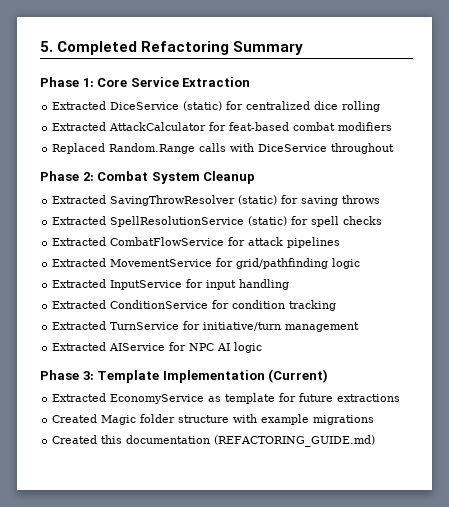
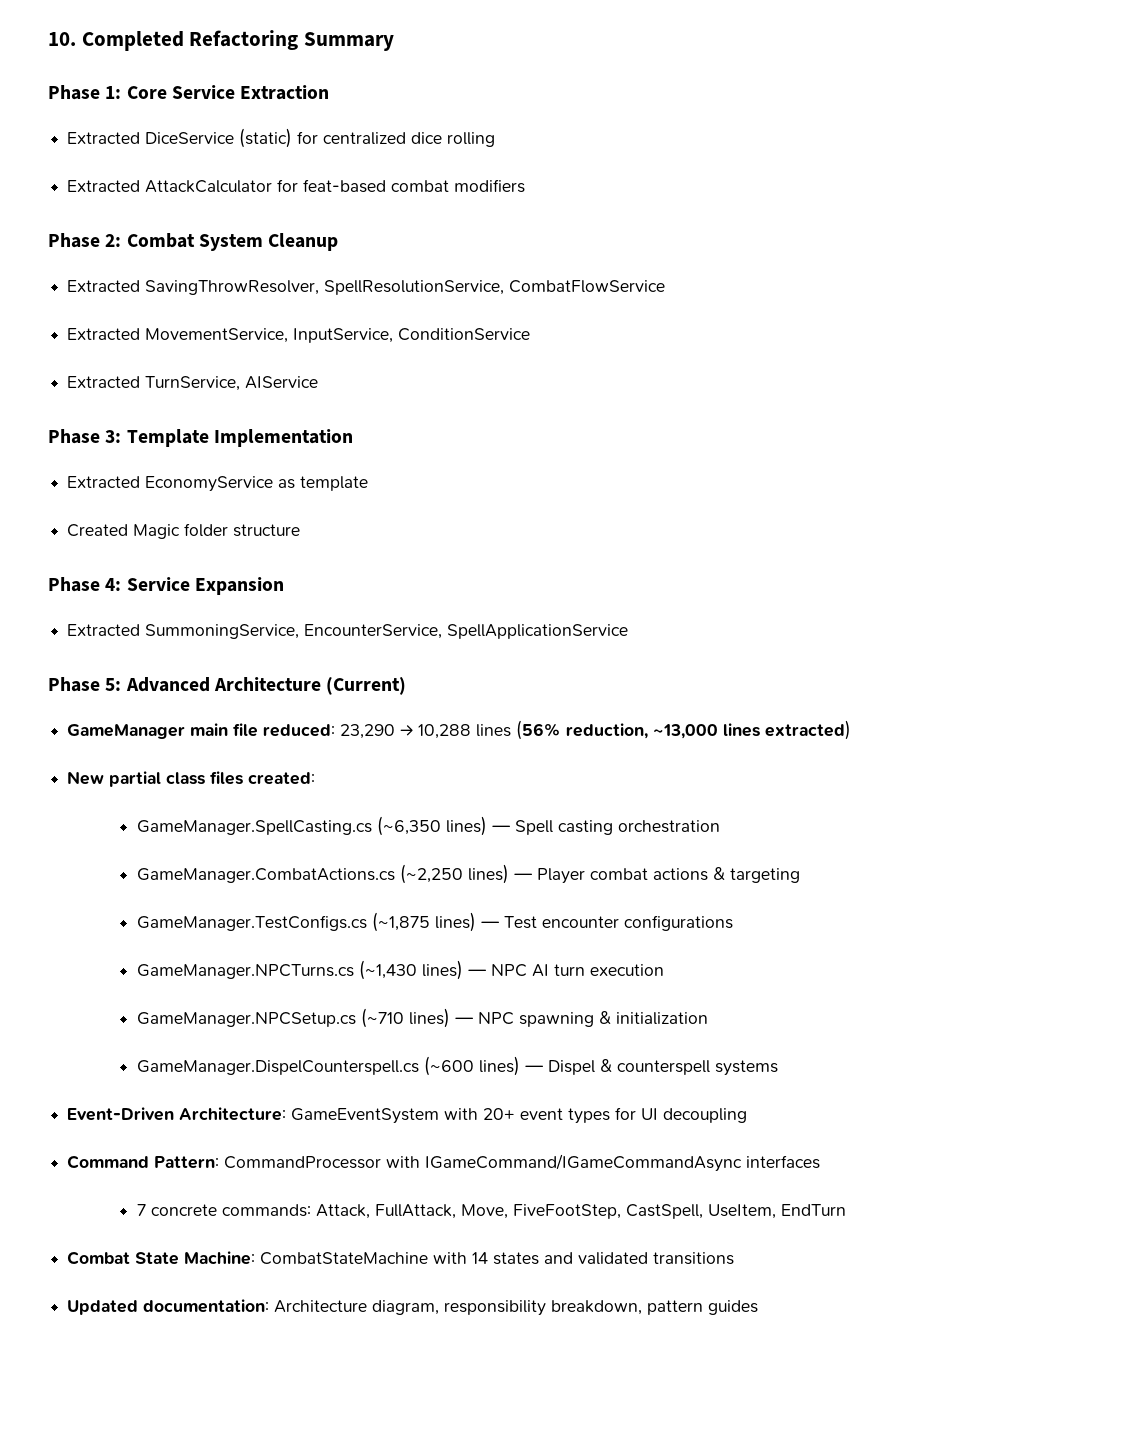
- 5. Completed Refactoring Summary
+ 10. Completed Refactoring Summary
- Replaced Random.Range calls with DiceService throughout
- Extracted SavingThrowResolver (static) for saving throws
- Extracted SpellResolutionService (static) for spell checks
- Extracted CombatFlowService for attack pipelines
- Extracted MovementService for grid/pathfinding logic
- Extracted InputService for input handling
- Extracted ConditionService for condition tracking
- Extracted TurnService for initiative/turn management
- Extracted AIService for NPC AI logic
+ Extracted SavingThrowResolver, SpellResolutionService, CombatFlowService
+ Extracted MovementService, InputService, ConditionService
+ Extracted TurnService, AIService
- Phase 3: Template Implementation (Current)
+ Phase 3: Template Implementation
- Extracted EconomyService as template for future extractions
+ Extracted EconomyService as template
- Created Magic folder structure with example migrations
- Created this documentation (REFACTORING_GUIDE.md)
+ Created Magic folder structure
+ Phase 4: Service Expansion
+ Extracted SummoningService, EncounterService, SpellApplicationService
+ Phase 5: Advanced Architecture (Current)
+ GameManager main file reduced: 23,290 → 10,288 lines (56% reduction, ~13,000 lines extracted)
+ New partial class files created:
+ GameManager.SpellCasting.cs (~6,350 lines) — Spell casting orchestration
+ GameManager.CombatActions.cs (~2,250 lines) — Player combat actions & targeting
+ GameManager.TestConfigs.cs (~1,875 lines) — Test encounter configurations
+ GameManager.NPCTurns.cs (~1,430 lines) — NPC AI turn execution
+ GameManager.NPCSetup.cs (~710 lines) — NPC spawning & initialization
+ GameManager.DispelCounterspell.cs (~600 lines) — Dispel & counterspell systems
+ Event-Driven Architecture: GameEventSystem with 20+ event types for UI decoupling
+ Command Pattern: CommandProcessor with IGameCommand/IGameCommandAsync interfaces
+ 7 concrete commands: Attack, FullAttack, Move, FiveFootStep, CastSpell, UseItem, EndTurn
+ Combat State Machine: CombatStateMachine with 14 states and validated transitions
+ Updated documentation: Architecture diagram, responsibility breakdown, pattern guides

